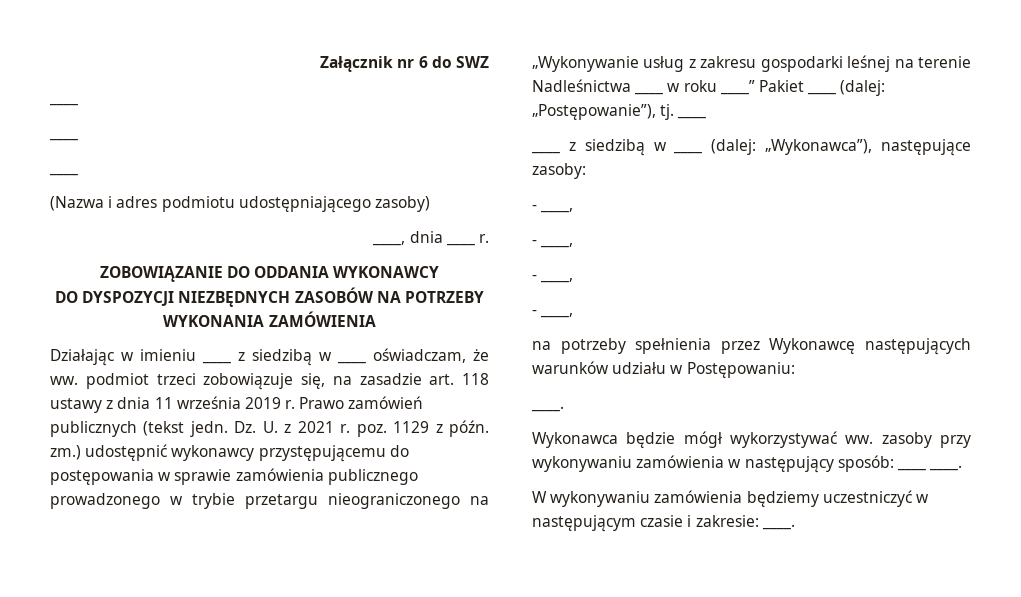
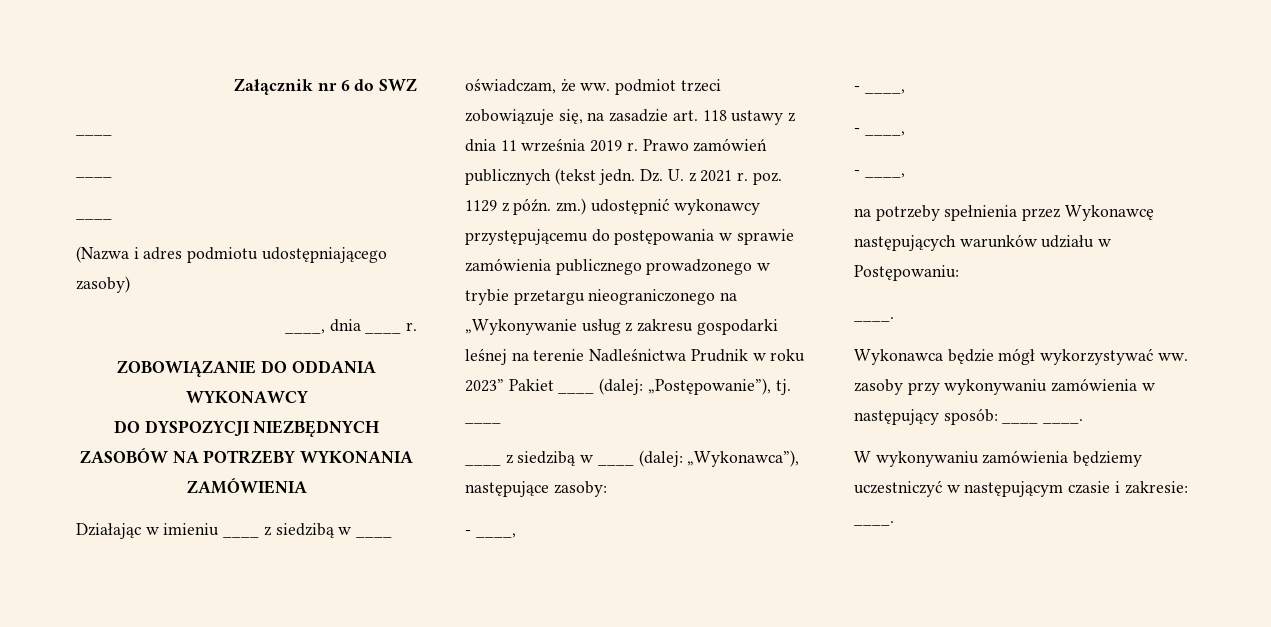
- Dz. U. z 2021 r. poz. 1129 z późn. zm.) udostępnić wykonawcy przystępującemu do postępowania w sprawie zamówienia publicznego prowadzonego w trybie przetargu nieograniczonego na „Wykonywanie usług z zakresu gospodarki leśnej na terenie Nadleśnictwa ____ w roku ____” Pakiet ____ (dalej: „Postępowanie”), tj.
+ Dz. U. z 2021 r. poz. 1129 z późn. zm.) udostępnić wykonawcy przystępującemu do postępowania w sprawie zamówienia publicznego prowadzonego w trybie przetargu nieograniczonego na „Wykonywanie usług z zakresu gospodarki leśnej na terenie Nadleśnictwa Prudnik w roku 2023” Pakiet ____ (dalej: „Postępowanie”), tj.

